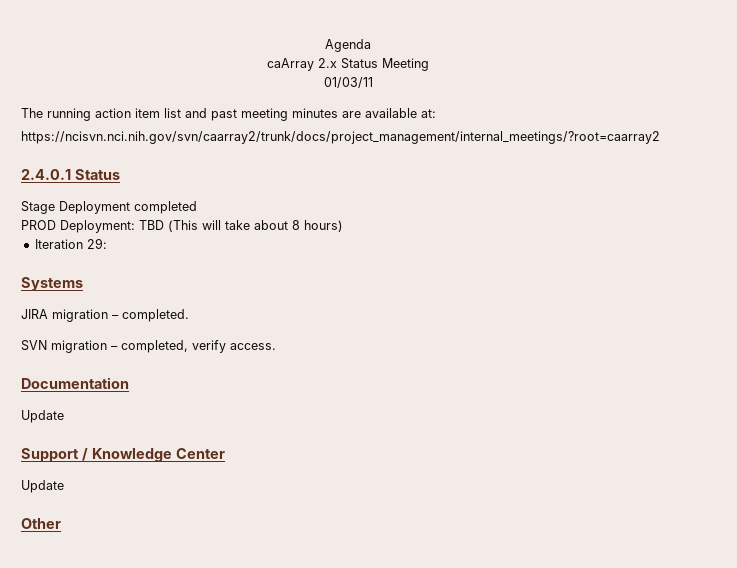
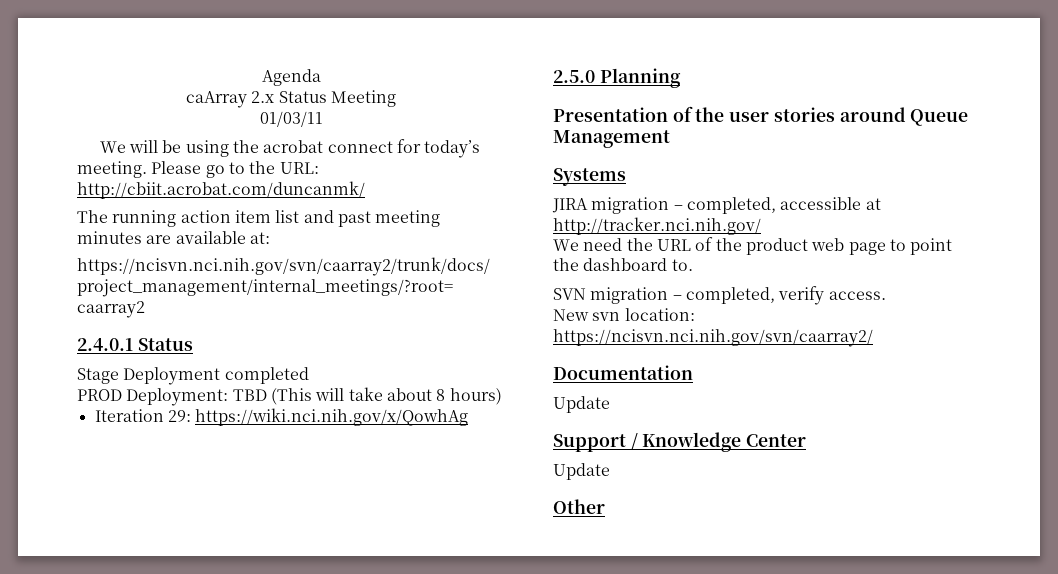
+ We will be using the acrobat connect for today’s meeting. Please go to the URL: http://cbiit.acrobat.com/duncanmk/
- Iteration 29:
+ Iteration 29: https://wiki.nci.nih.gov/x/QowhAg
+ 2.5.0 Planning
+ Presentation of the user stories around Queue Management
  Systems
- JIRA migration – completed.
+ JIRA migration – completed, accessible at http://tracker.nci.nih.gov/
+ We need the URL of the product web page to point the dashboard to.
+ New svn location: https://ncisvn.nci.nih.gov/svn/caarray2/

